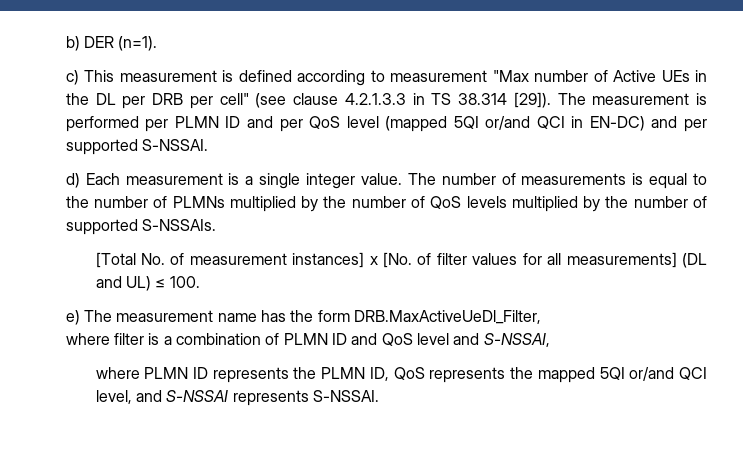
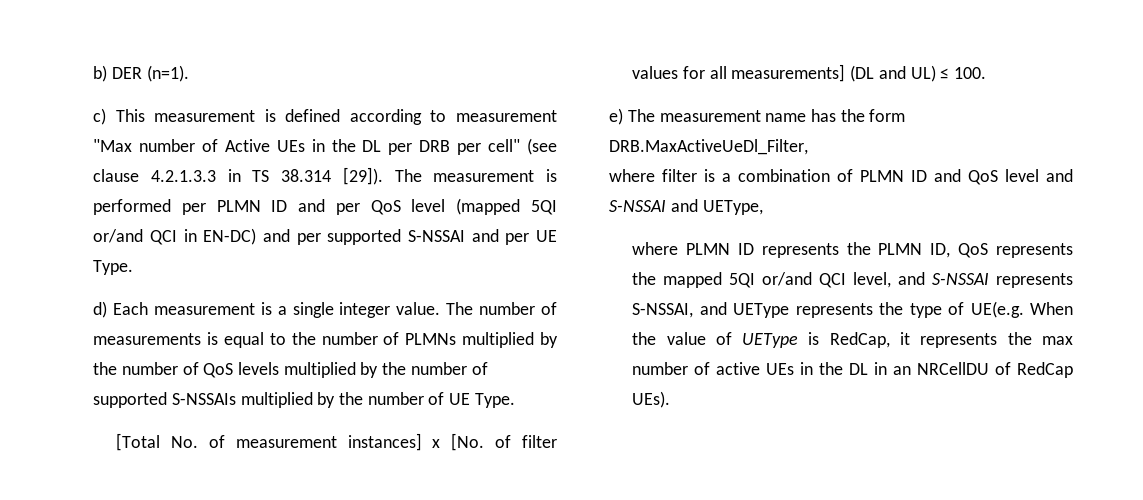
- The measurement is performed per PLMN ID and per QoS level (mapped 5QI or/and QCI in EN-DC) and per supported S-NSSAI.
+ The measurement is performed per PLMN ID and per QoS level (mapped 5QI or/and QCI in EN-DC) and per supported S-NSSAI and per UE Type.
- The number of measurements is equal to the number of PLMNs multiplied by the number of QoS levels multiplied by the number of supported S-NSSAIs.
+ The number of measurements is equal to the number of PLMNs multiplied by the number of QoS levels multiplied by the number of supported S-NSSAIs multiplied by the number of UE Type.
- where filter is a combination of PLMN ID and QoS level and S-NSSAI,
+ where filter is a combination of PLMN ID and QoS level and S-NSSAI and UEType,
- where PLMN ID represents the PLMN ID, QoS represents the mapped 5QI or/and QCI level, and S-NSSAI represents S-NSSAI.
+ where PLMN ID represents the PLMN ID, QoS represents the mapped 5QI or/and QCI level, and S-NSSAI represents S-NSSAI, and UEType represents the type of UE(e.g. When the value of UEType is RedCap, it represents the max number of active UEs in the DL in an NRCellDU of RedCap UEs).

